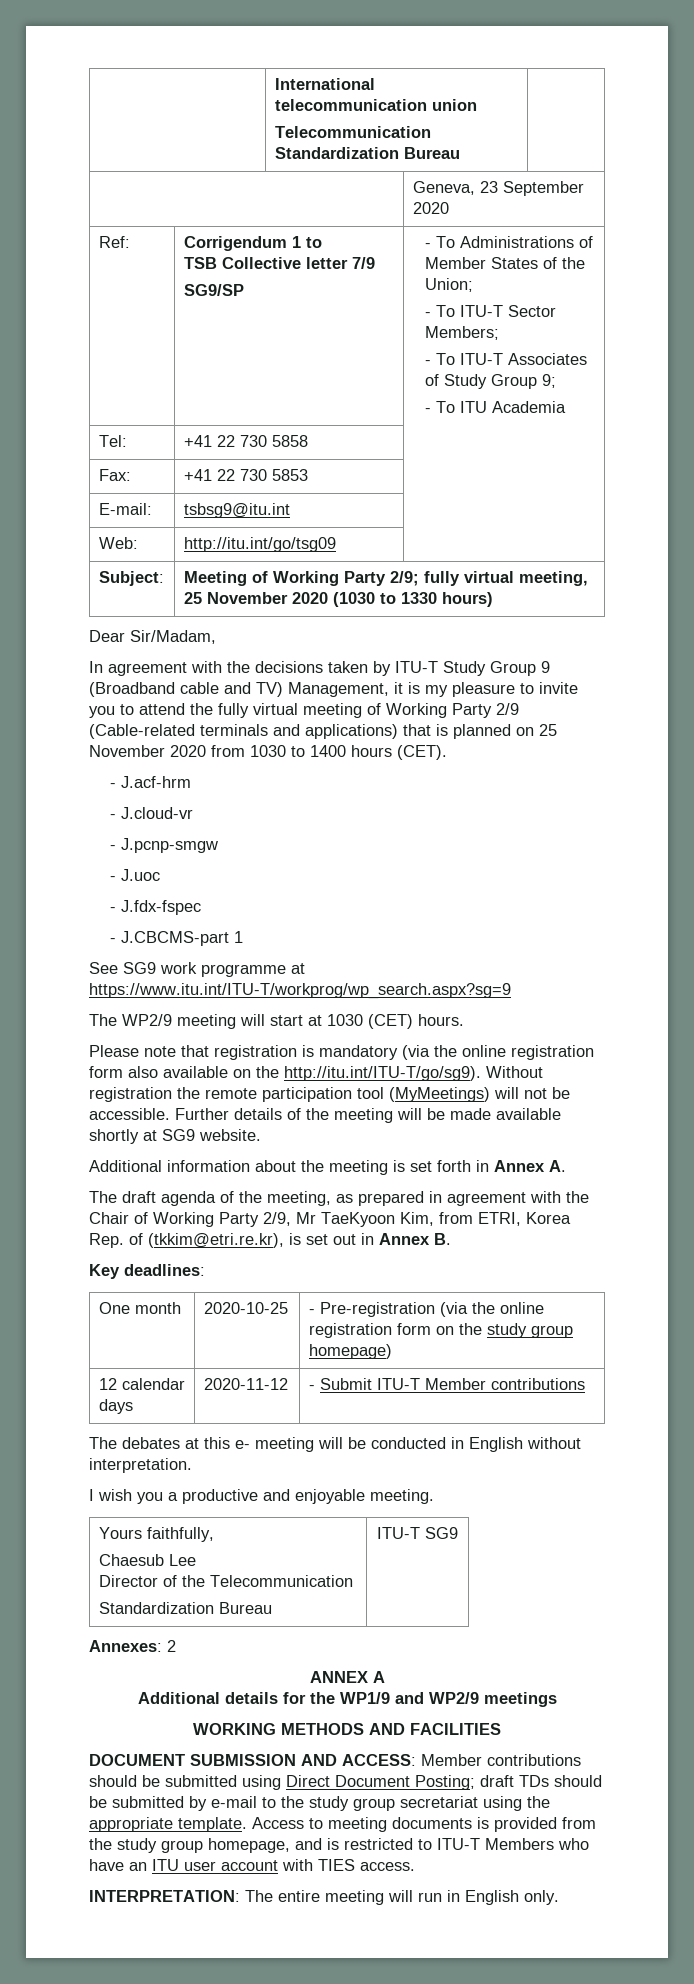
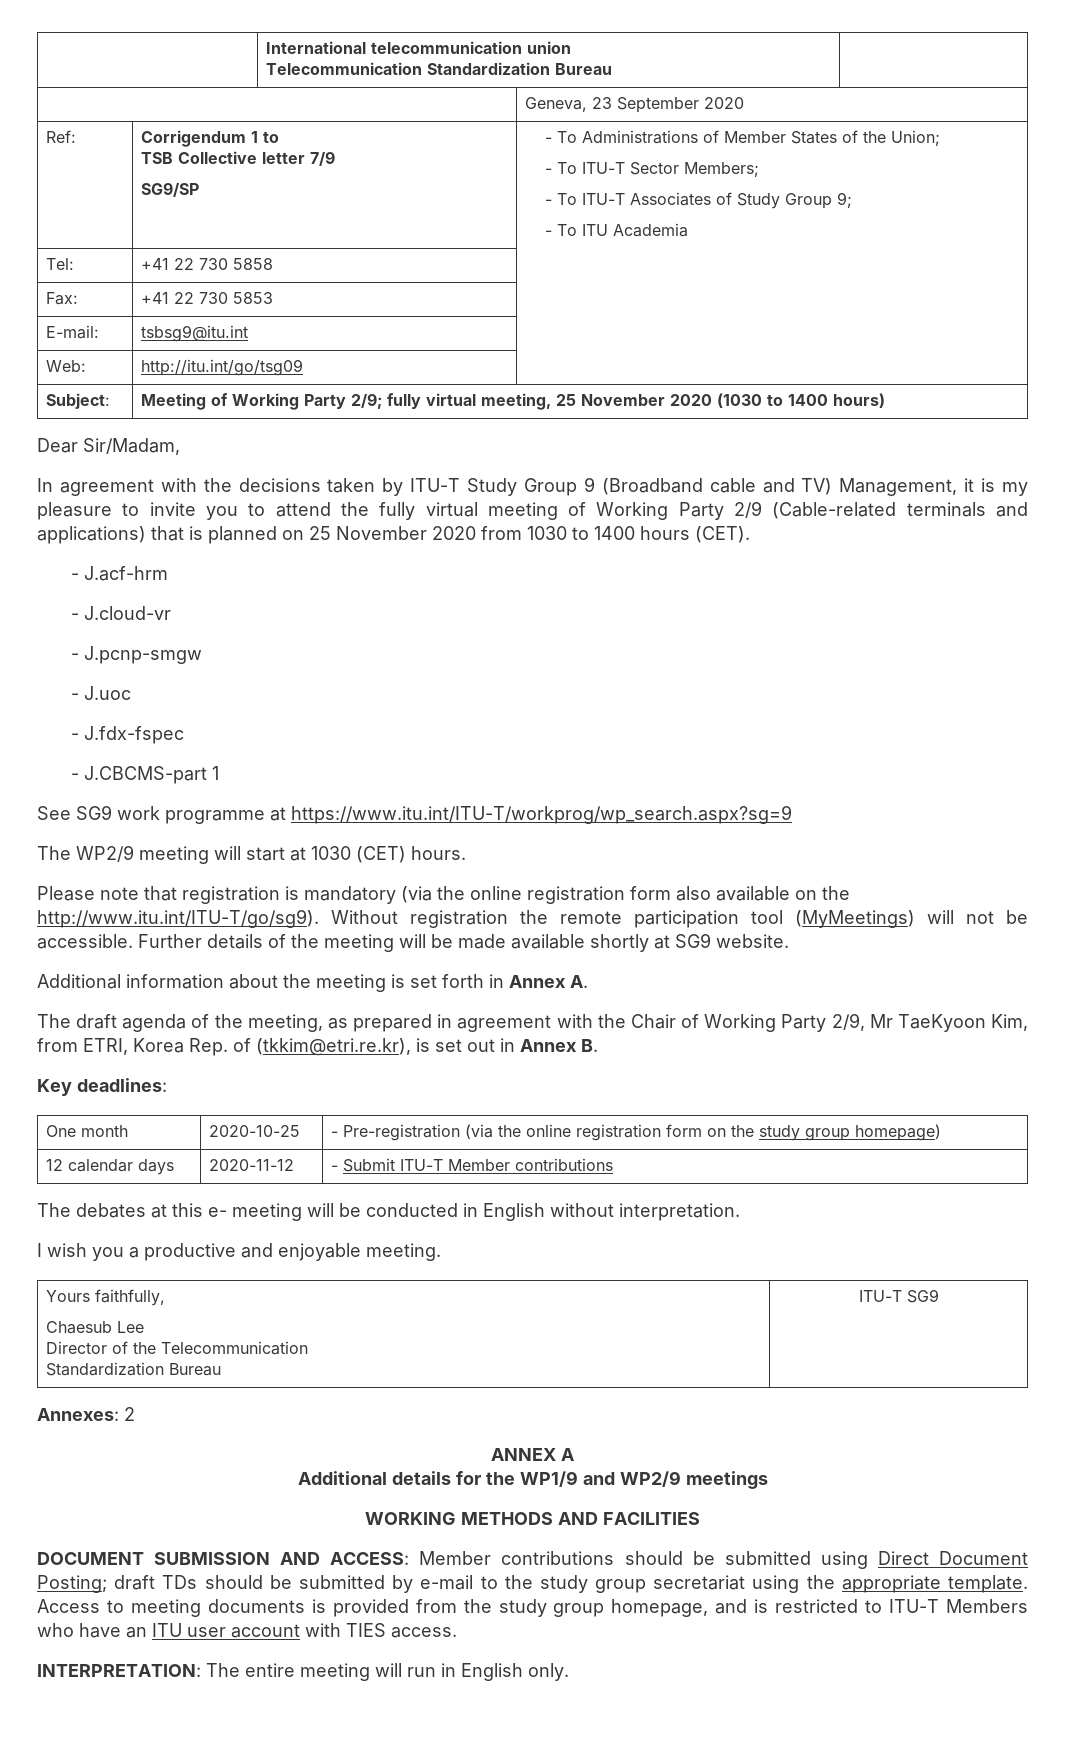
- Subject: | Meeting of Working Party 2/9; fully virtual meeting, 25 November 2020 (1030 to 1330 hours)
+ Subject: | Meeting of Working Party 2/9; fully virtual meeting, 25 November 2020 (1030 to 1400 hours)
- Please note that registration is mandatory (via the online registration form also available on the http://itu.int/ITU-T/go/sg9). Without registration the remote participation tool (MyMeetings) will not be accessible.
+ Please note that registration is mandatory (via the online registration form also available on the http://www.itu.int/ITU-T/go/sg9). Without registration the remote participation tool (MyMeetings) will not be accessible.

